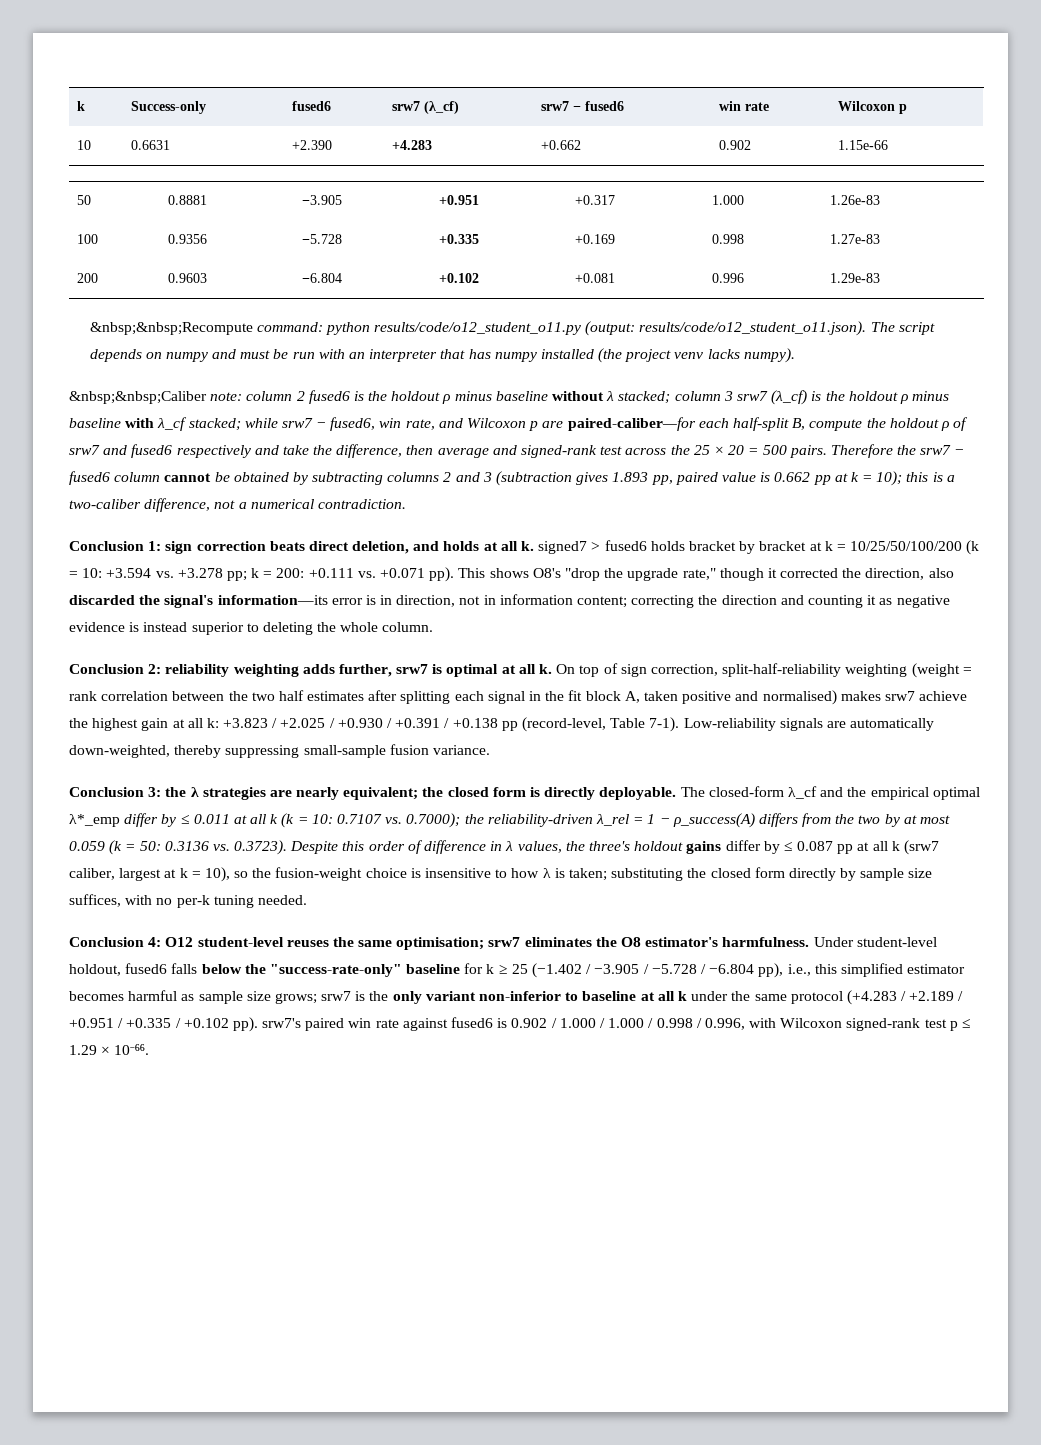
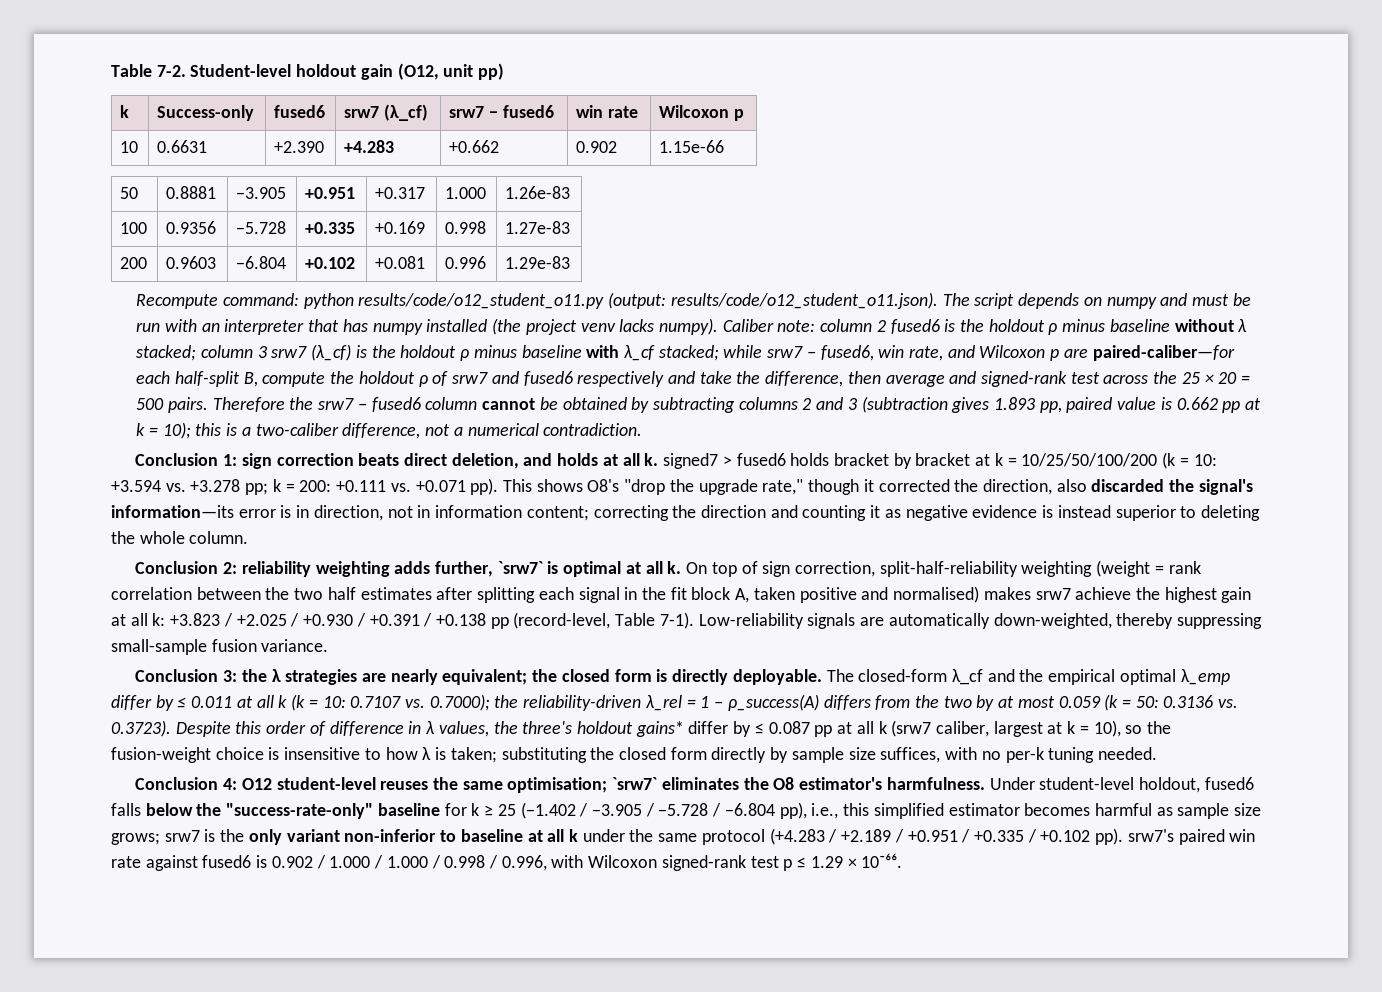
+ Table 7-2. Student-level holdout gain (O12, unit pp)
- &nbsp;&nbsp;Recompute command:
+ Recompute command:
- results/code/o12_student_o11.json). The script depends on numpy and must be run with an interpreter that has numpy installed (the project venv lacks numpy).
- &nbsp;&nbsp;Caliber note:
+ results/code/o12_student_o11.json). The script depends on numpy and must be run with an interpreter that has numpy installed (the project venv lacks numpy). Caliber note:
- Conclusion 2: reliability weighting adds further, srw7 is optimal at all k.
+ Conclusion 2: reliability weighting adds further, `srw7` is optimal at all k.
- The closed-form λ_cf and the empirical optimal λ*_emp differ by ≤ 0.011 at all k (k = 10:
+ The closed-form λ_cf and the empirical optimal λ_emp differ by ≤ 0.011 at all k (k = 10:
- 0.3136 vs. 0.3723). Despite this order of difference in λ values, the three's holdout gains differ by ≤ 0.087 pp at all k (srw7 caliber, largest at k = 10), so the fusion-weight choice is insensitive to how λ is taken;
+ 0.3136 vs. 0.3723). Despite this order of difference in λ values, the three's holdout gains* differ by ≤ 0.087 pp at all k (srw7 caliber, largest at k = 10), so the fusion-weight choice is insensitive to how λ is taken;
- Conclusion 4: O12 student-level reuses the same optimisation; srw7 eliminates the O8 estimator's harmfulness.
+ Conclusion 4: O12 student-level reuses the same optimisation; `srw7` eliminates the O8 estimator's harmfulness.

